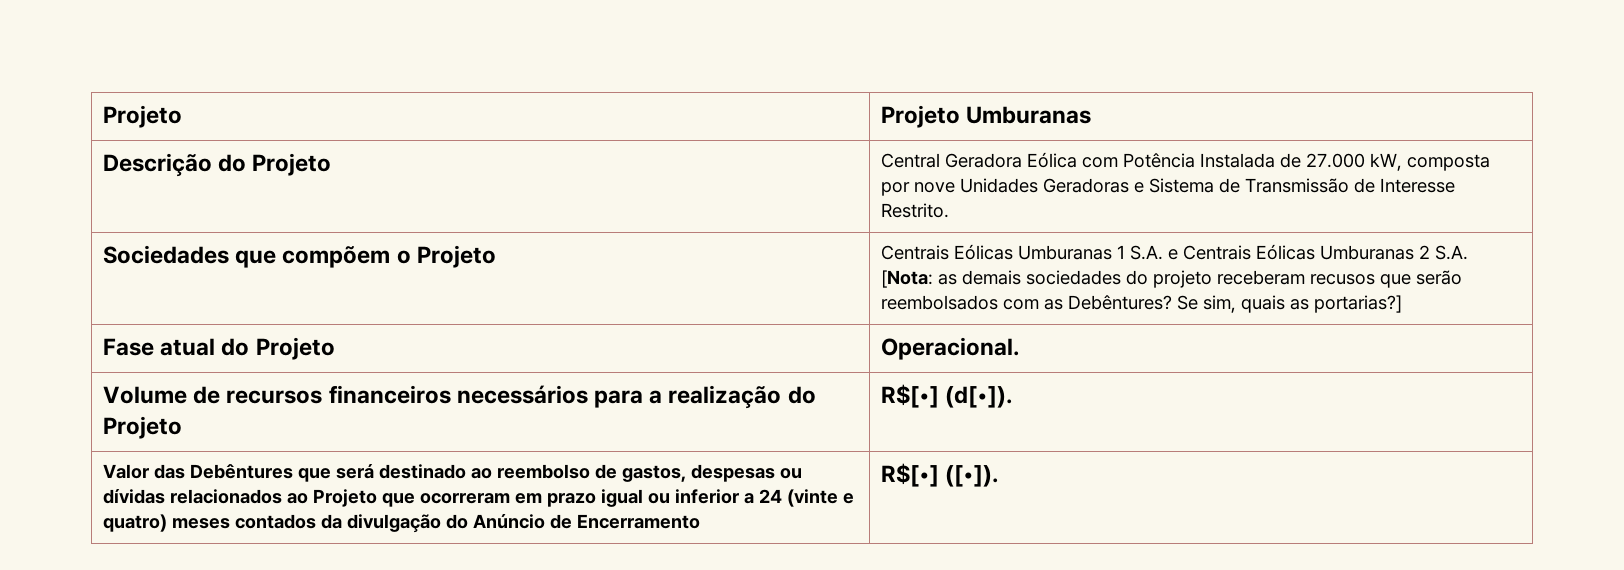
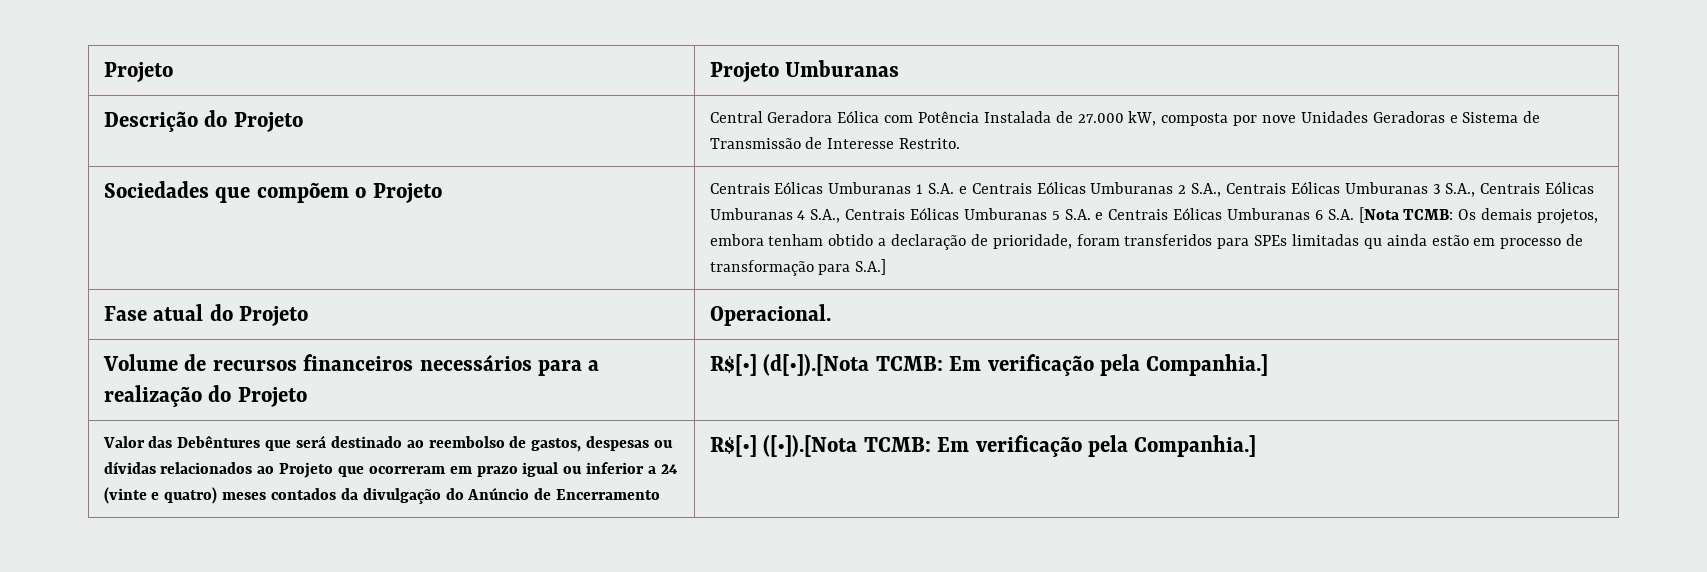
- Centrais Eólicas Umburanas 1 S.A. e Centrais Eólicas Umburanas 2 S.A. [Nota: as demais sociedades do projeto receberam recusos que serão reembolsados com as Debêntures? Se sim, quais as portarias?]
+ Centrais Eólicas Umburanas 1 S.A. e Centrais Eólicas Umburanas 2 S.A., Centrais Eólicas Umburanas 3 S.A., Centrais Eólicas Umburanas 4 S.A., Centrais Eólicas Umburanas 5 S.A. e Centrais Eólicas Umburanas 6 S.A. [Nota TCMB: Os demais projetos, embora tenham obtido a declaração de prioridade, foram transferidos para SPEs limitadas qu ainda estão em processo de transformação para S.A.]
- Volume de recursos financeiros necessários para a realização do Projeto | R$[•] (d[•]).
+ Volume de recursos financeiros necessários para a realização do Projeto | R$[•] (d[•]).[Nota TCMB: Em verificação pela Companhia.]
- R$[•] ([•]).
+ R$[•] ([•]).[Nota TCMB: Em verificação pela Companhia.]

